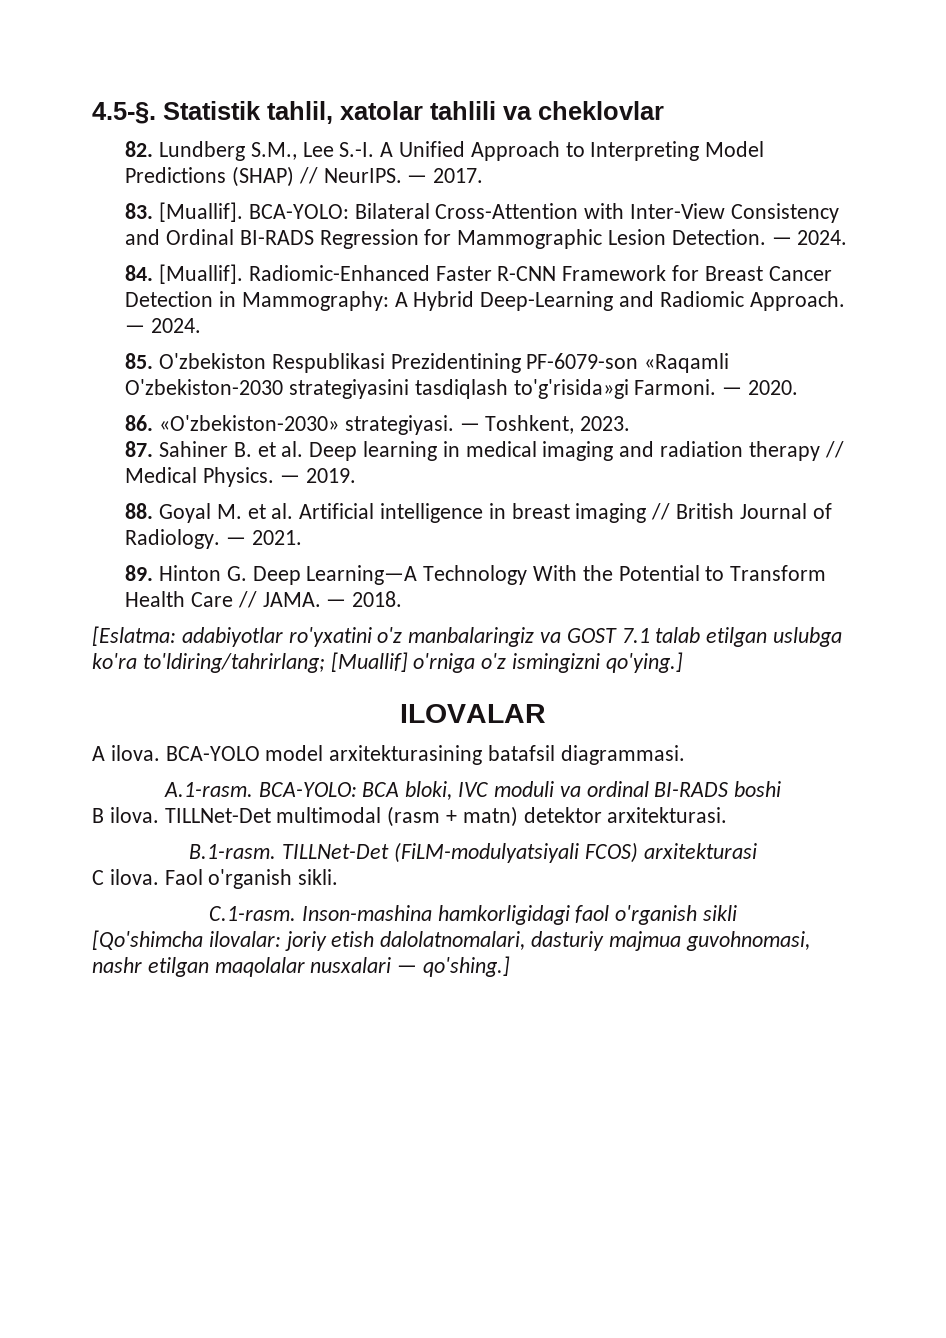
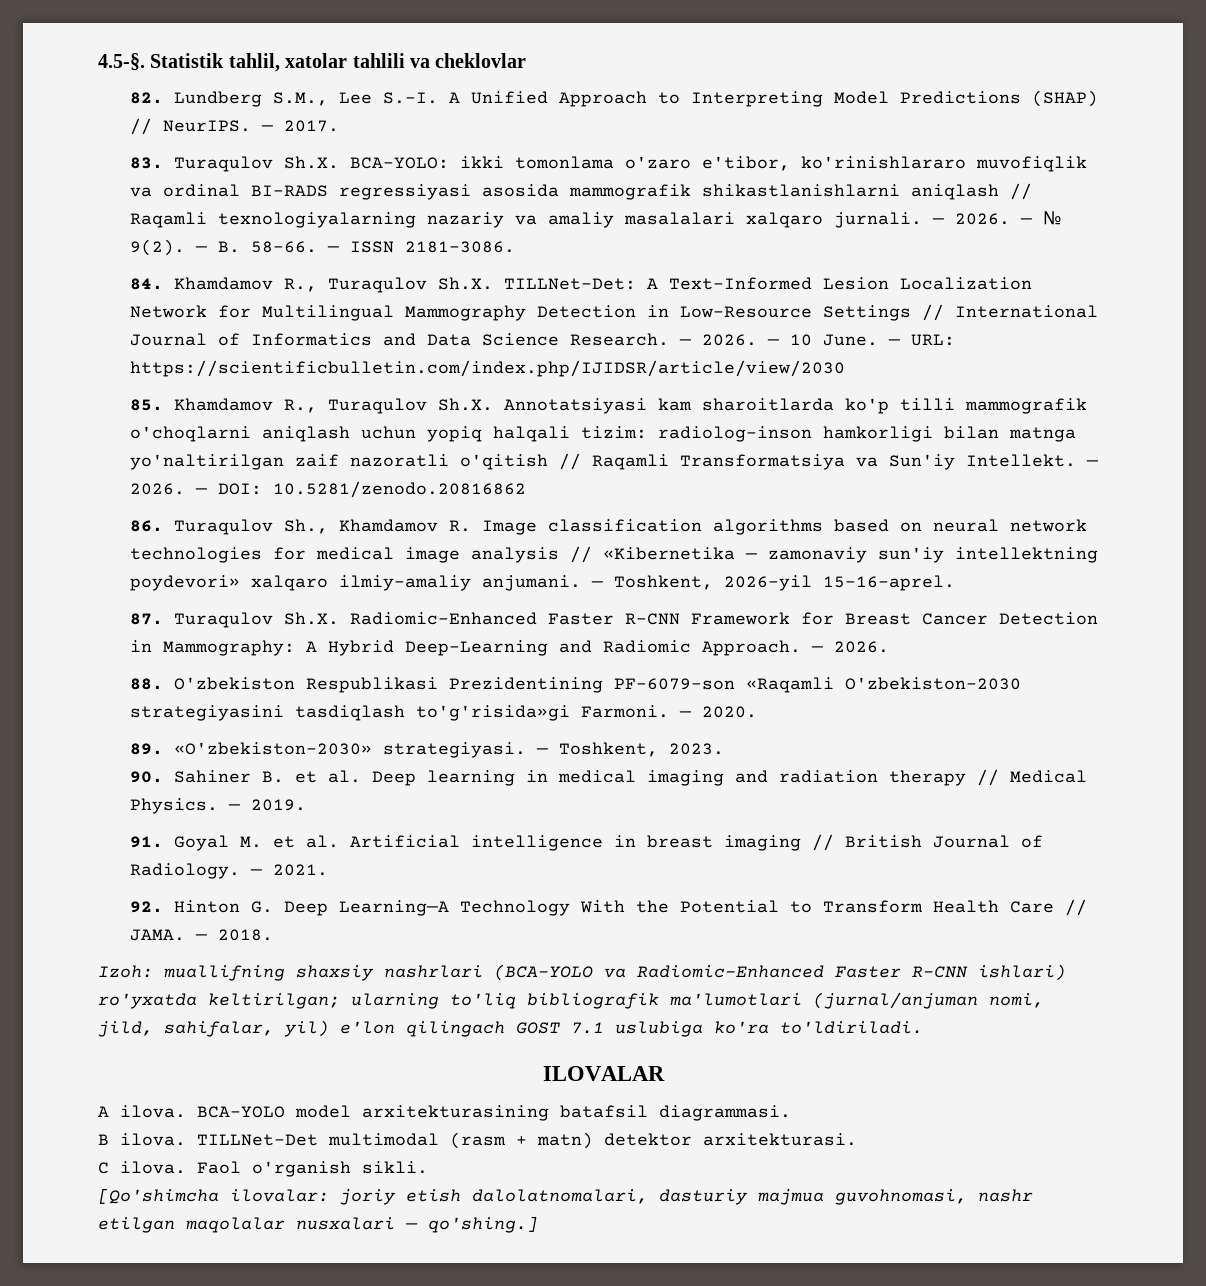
- 83. [Muallif]. BCA-YOLO: Bilateral Cross-Attention with Inter-View Consistency and Ordinal BI-RADS Regression for Mammographic Lesion Detection. — 2024.
- 84. [Muallif]. Radiomic-Enhanced Faster R-CNN Framework for Breast Cancer Detection in Mammography: A Hybrid Deep-Learning and Radiomic Approach. — 2024.
- 85. O'zbekiston Respublikasi Prezidentining PF-6079-son «Raqamli O'zbekiston-2030 strategiyasini tasdiqlash to'g'risida»gi Farmoni.
+ 83. Turaqulov Sh.X. BCA-YOLO: ikki tomonlama o'zaro e'tibor, ko'rinishlararo muvofiqlik va ordinal BI-RADS regressiyasi asosida mammografik shikastlanishlarni aniqlash // Raqamli texnologiyalarning nazariy va amaliy masalalari xalqaro jurnali. — 2026. — № 9(2). — B. 58–66. — ISSN 2181-3086.
+ 84. Khamdamov R., Turaqulov Sh.X. TILLNet-Det: A Text-Informed Lesion Localization Network for Multilingual Mammography Detection in Low-Resource Settings // International Journal of Informatics and Data Science Research. — 2026. — 10 June. — URL: https://scientificbulletin.com/index.php/IJIDSR/article/view/2030
+ 85. Khamdamov R., Turaqulov Sh.X. Annotatsiyasi kam sharoitlarda ko'p tilli mammografik o'choqlarni aniqlash uchun yopiq halqali tizim: radiolog-inson hamkorligi bilan matnga yo'naltirilgan zaif nazoratli o'qitish // Raqamli Transformatsiya va Sun'iy Intellekt. — 2026. — DOI: 10.5281/zenodo.20816862
+ 86. Turaqulov Sh., Khamdamov R. Image classification algorithms based on neural network technologies for medical image analysis // «Kibernetika — zamonaviy sun'iy intellektning poydevori» xalqaro ilmiy-amaliy anjumani. — Toshkent, 2026-yil 15–16-aprel.
+ 87. Turaqulov Sh.X. Radiomic-Enhanced Faster R-CNN Framework for Breast Cancer Detection in Mammography: A Hybrid Deep-Learning and Radiomic Approach. — 2026.
+ 88. O'zbekiston Respublikasi Prezidentining PF-6079-son «Raqamli O'zbekiston-2030 strategiyasini tasdiqlash to'g'risida»gi Farmoni.
- 86. «O'zbekiston-2030» strategiyasi.
+ 89. «O'zbekiston-2030» strategiyasi.
- 87. Sahiner B. et al. Deep learning in medical imaging and radiation therapy // Medical Physics.
+ 90. Sahiner B. et al. Deep learning in medical imaging and radiation therapy // Medical Physics.
- 88. Goyal M. et al. Artificial intelligence in breast imaging // British Journal of Radiology.
+ 91. Goyal M. et al. Artificial intelligence in breast imaging // British Journal of Radiology.
- 89. Hinton G. Deep Learning—A Technology With the Potential to Transform Health Care // JAMA.
+ 92. Hinton G. Deep Learning—A Technology With the Potential to Transform Health Care // JAMA.
- [Eslatma: adabiyotlar ro'yxatini o'z manbalaringiz va GOST 7.1 talab etilgan uslubga ko'ra to'ldiring/tahrirlang; [Muallif] o'rniga o'z ismingizni qo'ying.]
+ Izoh: muallifning shaxsiy nashrlari (BCA-YOLO va Radiomic-Enhanced Faster R-CNN ishlari) ro'yxatda keltirilgan; ularning to'liq bibliografik ma'lumotlari (jurnal/anjuman nomi, jild, sahifalar, yil) e'lon qilingach GOST 7.1 uslubiga ko'ra to'ldiriladi.
- A.1-rasm. BCA-YOLO: BCA bloki, IVC moduli va ordinal BI-RADS boshi
- B.1-rasm. TILLNet-Det (FiLM-modulyatsiyali FCOS) arxitekturasi
- C.1-rasm. Inson-mashina hamkorligidagi faol o'rganish sikli

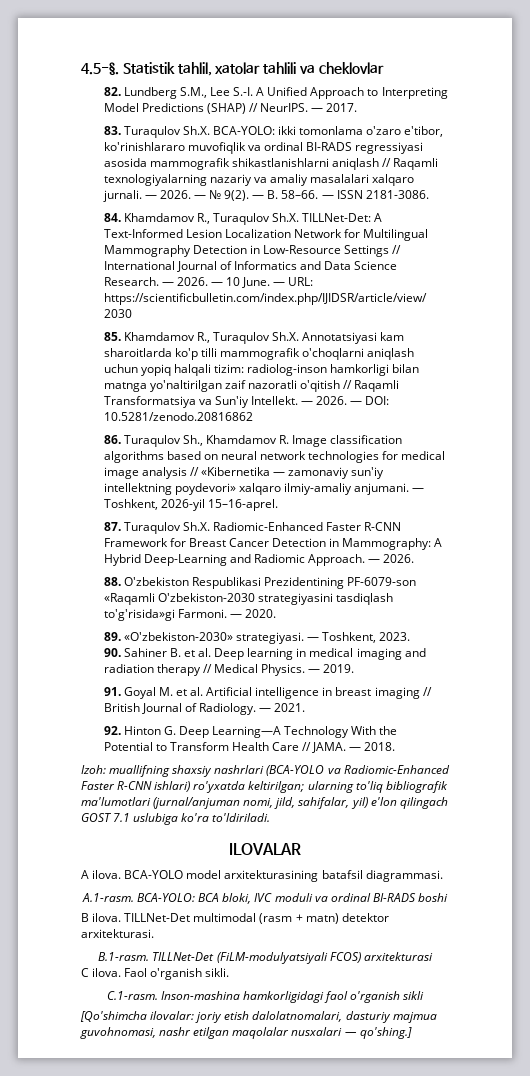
+ A.1-rasm. BCA-YOLO: BCA bloki, IVC moduli va ordinal BI-RADS boshi
+ B.1-rasm. TILLNet-Det (FiLM-modulyatsiyali FCOS) arxitekturasi
+ C.1-rasm. Inson-mashina hamkorligidagi faol o'rganish sikli

